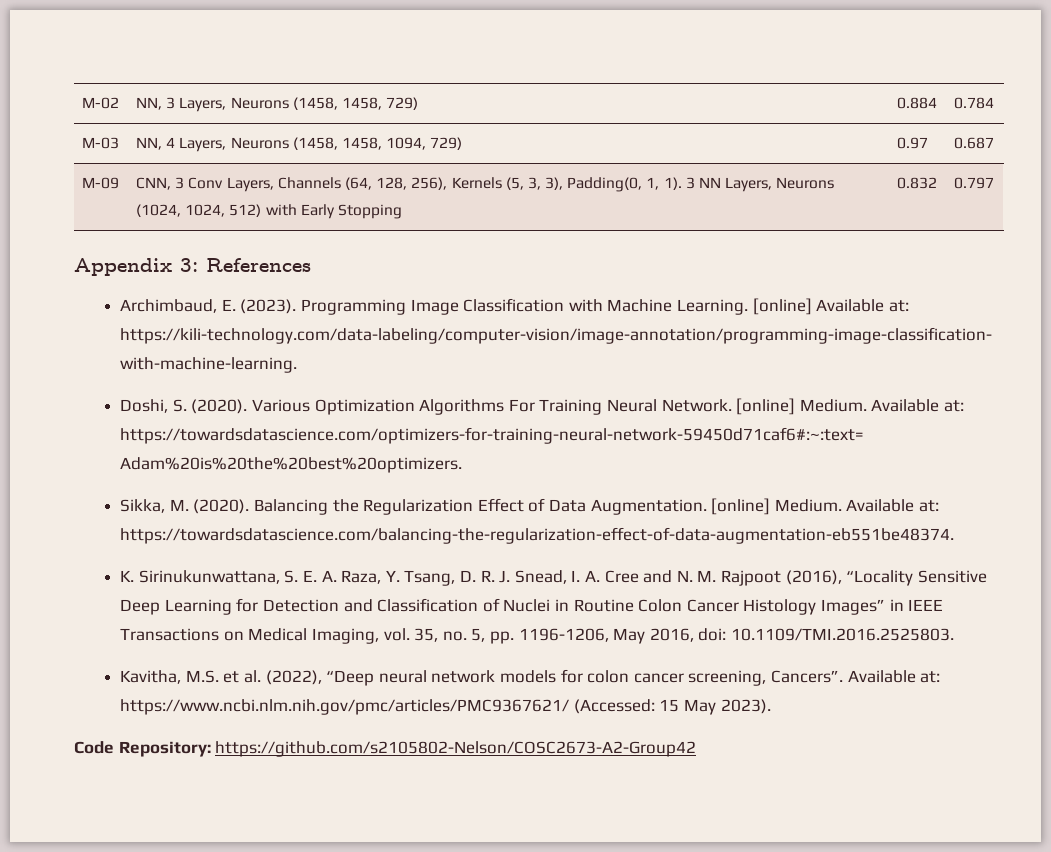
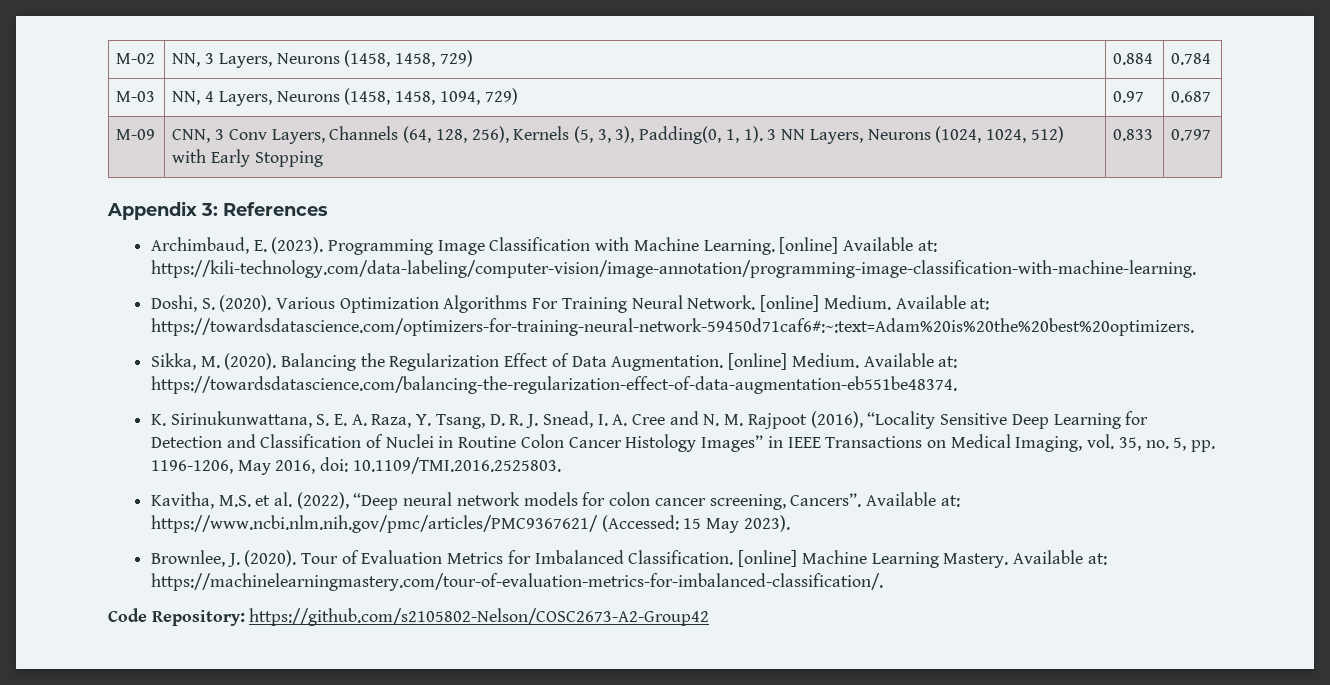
- M-09 | CNN, 3 Conv Layers, Channels (64, 128, 256), Kernels (5, 3, 3), Padding(0, 1, 1). 3 NN Layers, Neurons (1024, 1024, 512) with Early Stopping | 0.832 | 0.797
+ M-09 | CNN, 3 Conv Layers, Channels (64, 128, 256), Kernels (5, 3, 3), Padding(0, 1, 1). 3 NN Layers, Neurons (1024, 1024, 512) with Early Stopping | 0.833 | 0.797
+ Brownlee, J. (2020). Tour of Evaluation Metrics for Imbalanced Classification. [online] Machine Learning Mastery. Available at: https://machinelearningmastery.com/tour-of-evaluation-metrics-for-imbalanced-classification/.

